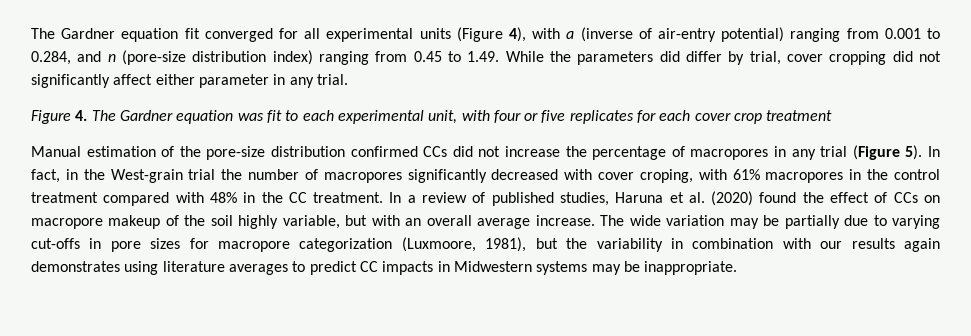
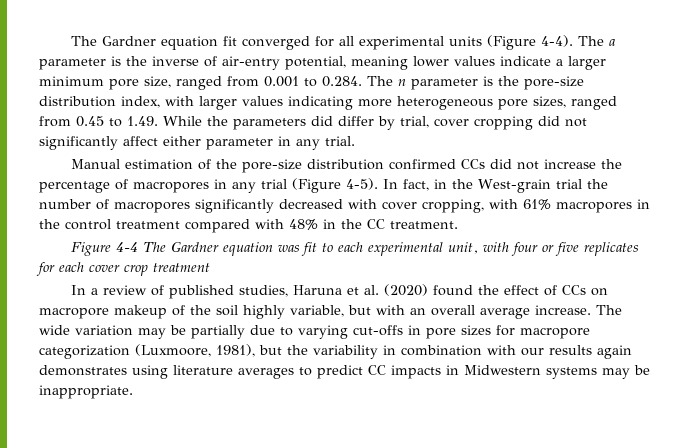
- The Gardner equation fit converged for all experimental units (Figure 4), with a (inverse of air-entry potential) ranging from 0.001 to 0.284, and n (pore-size distribution index) ranging from 0.45 to 1.49. While the parameters did differ by trial, cover cropping did not significantly affect either parameter in any trial.
+ The Gardner equation fit converged for all experimental units (Figure 4-4). The a parameter is the inverse of air-entry potential, meaning lower values indicate a larger minimum pore size, ranged from 0.001 to 0.284. The n parameter is the pore-size distribution index, with larger values indicating more heterogeneous pore sizes, ranged from 0.45 to 1.49. While the parameters did differ by trial, cover cropping did not significantly affect either parameter in any trial.
+ Manual estimation of the pore-size distribution confirmed CCs did not increase the percentage of macropores in any trial (Figure 4-5). In fact, in the West-grain trial the number of macropores significantly decreased with cover cropping, with 61% macropores in the control treatment compared with 48% in the CC treatment.
- Figure 4. The Gardner equation was fit to each experimental unit, with four or five replicates for each cover crop treatment
+ Figure 4-4 The Gardner equation was fit to each experimental unit, with four or five replicates for each cover crop treatment
- Manual estimation of the pore-size distribution confirmed CCs did not increase the percentage of macropores in any trial (Figure 5). In fact, in the West-grain trial the number of macropores significantly decreased with cover croping, with 61% macropores in the control treatment compared with 48% in the CC treatment.

